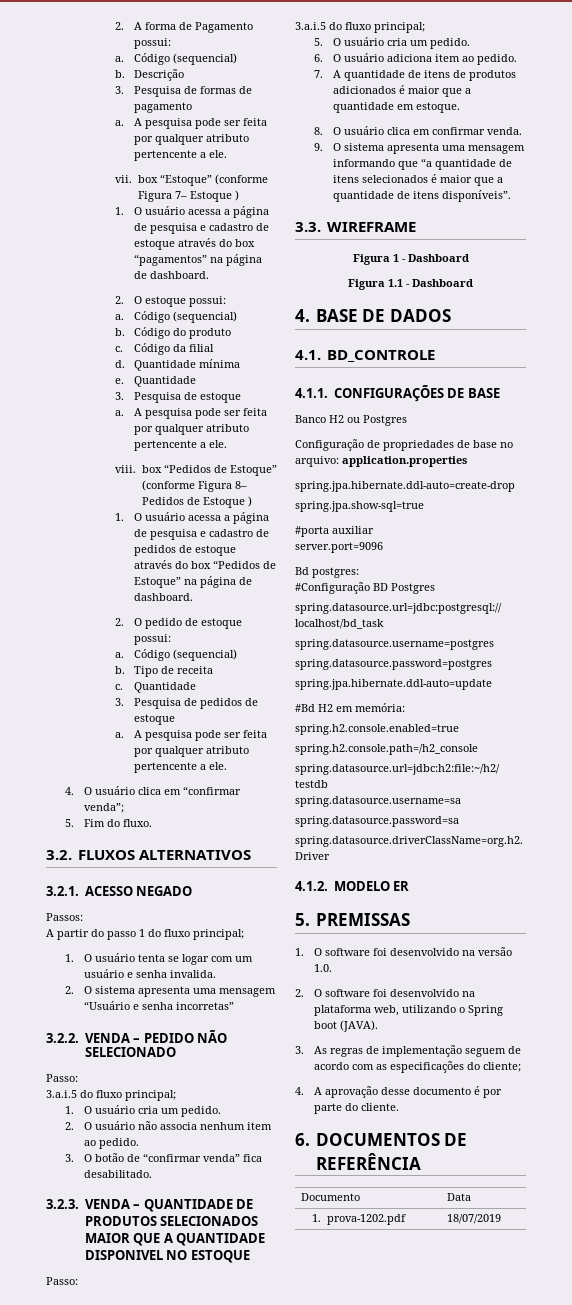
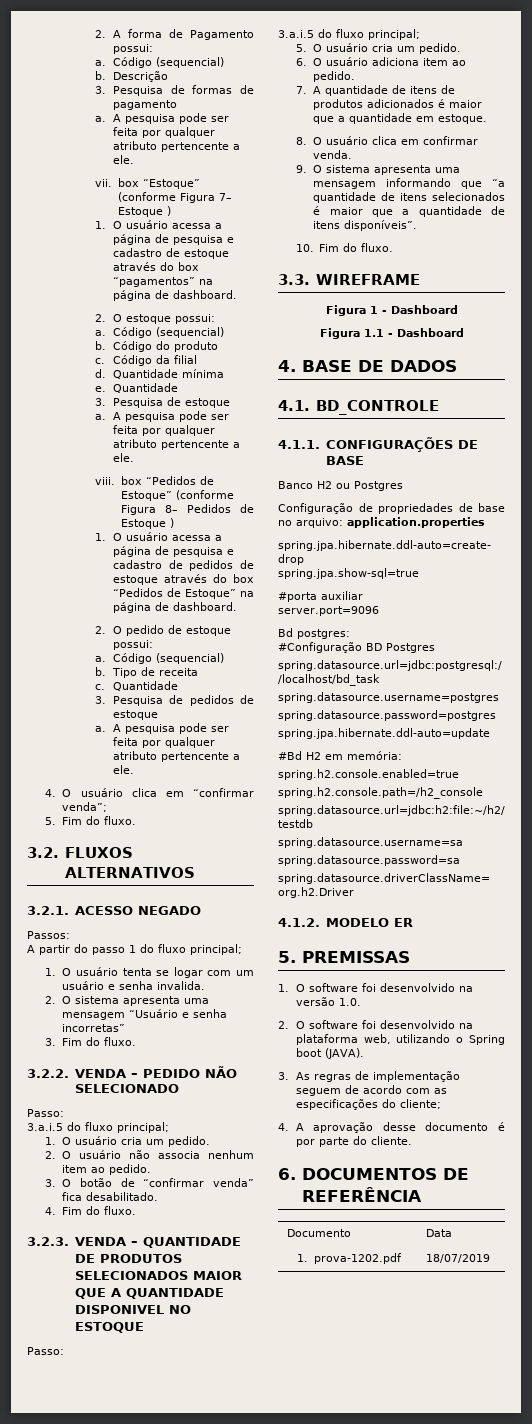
+ 3. Fim do fluxo.
+ 4. Fim do fluxo.
+ 10. Fim do fluxo.

